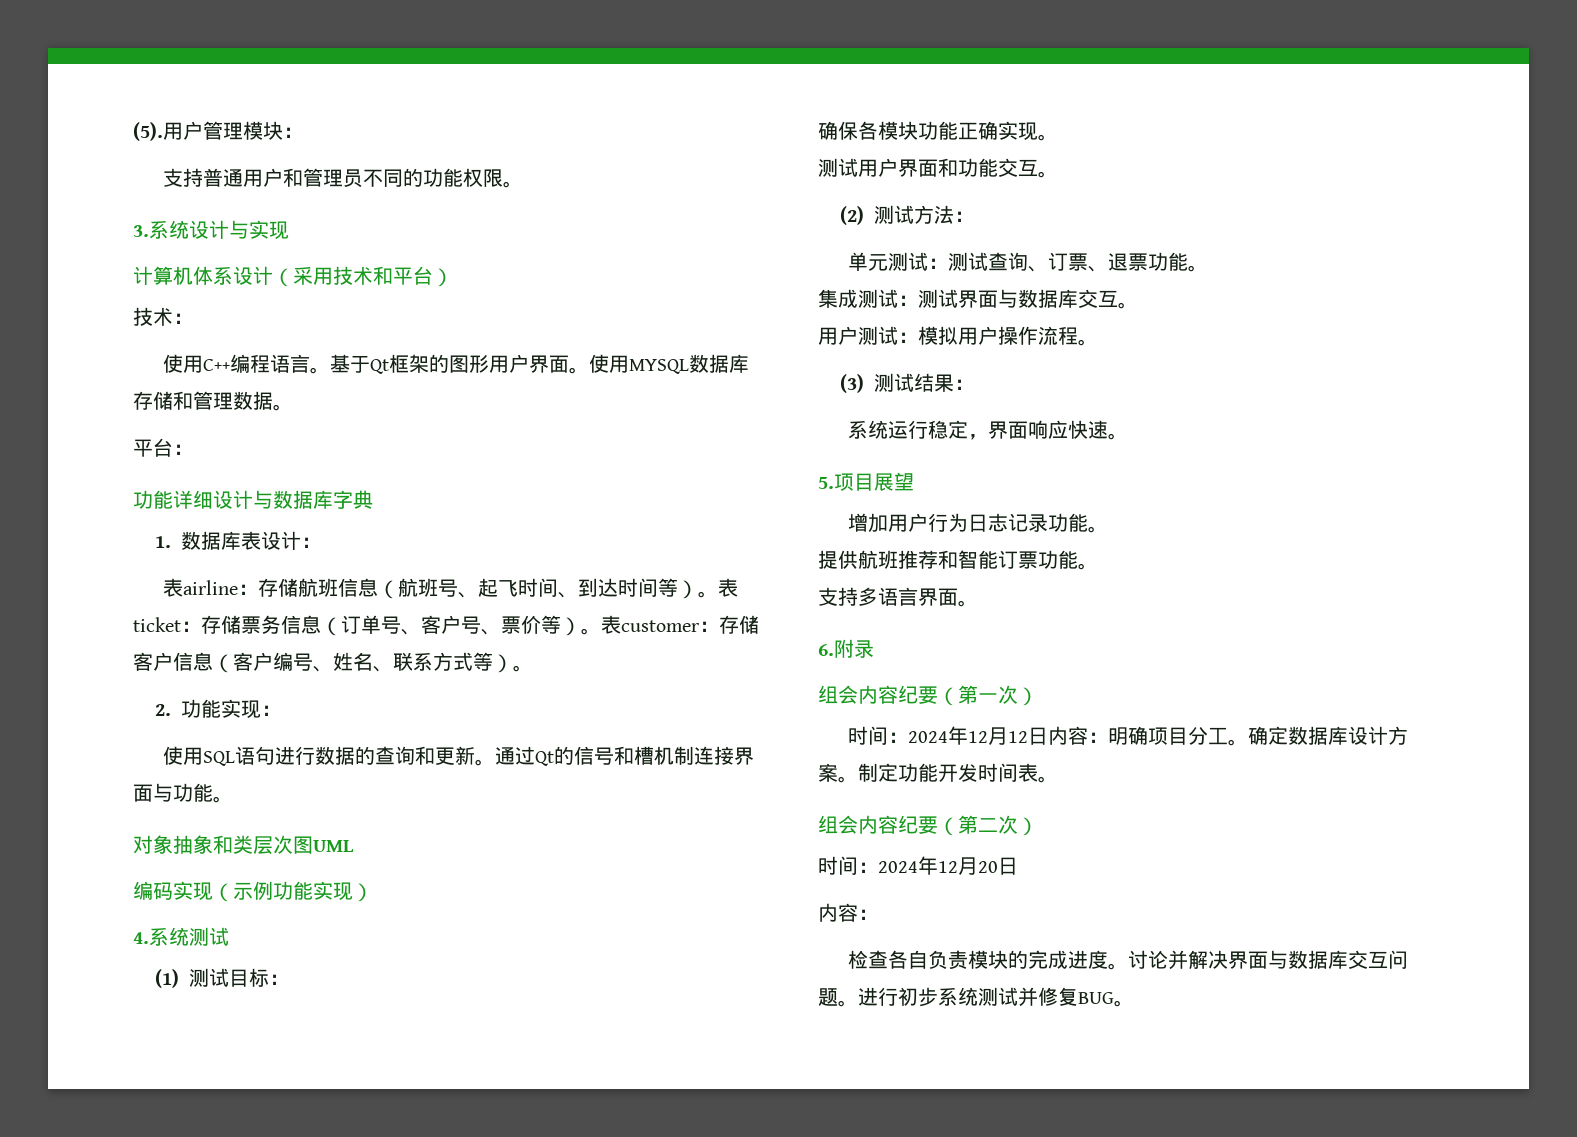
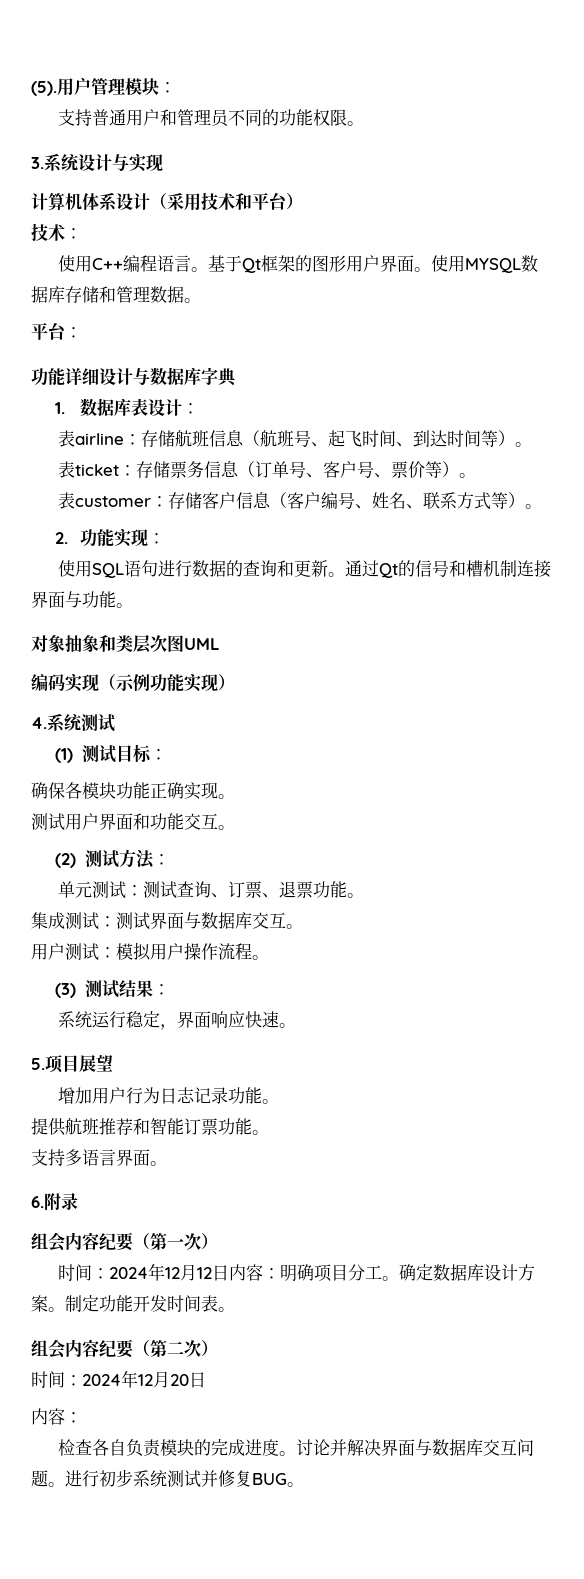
- 表airline：存储航班信息（航班号、起飞时间、到达时间等）。表ticket：存储票务信息（订单号、客户号、票价等）。表customer：存储客户信息（客户编号、姓名、联系方式等）。
+ 表airline：存储航班信息（航班号、起飞时间、到达时间等）。
+ 表ticket：存储票务信息（订单号、客户号、票价等）。
+ 表customer：存储客户信息（客户编号、姓名、联系方式等）。

